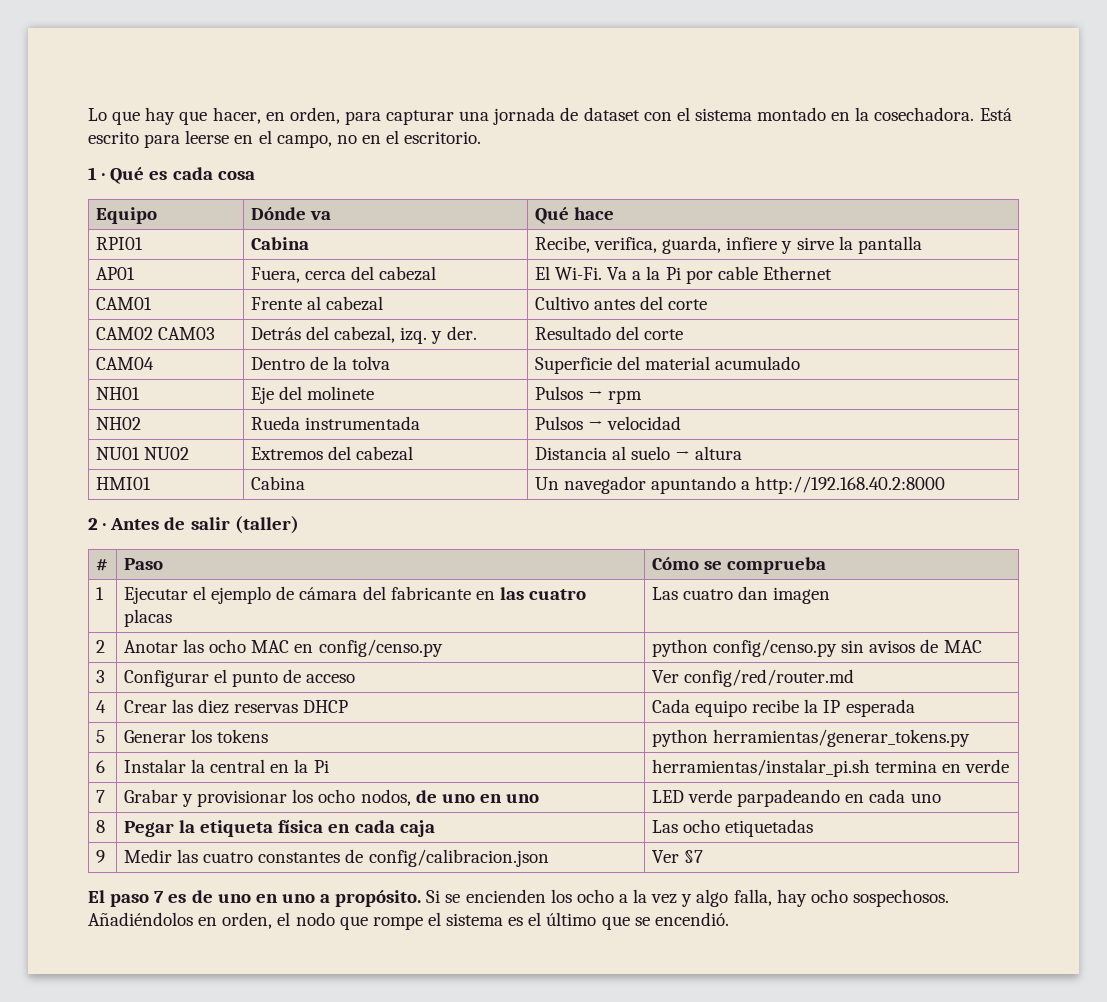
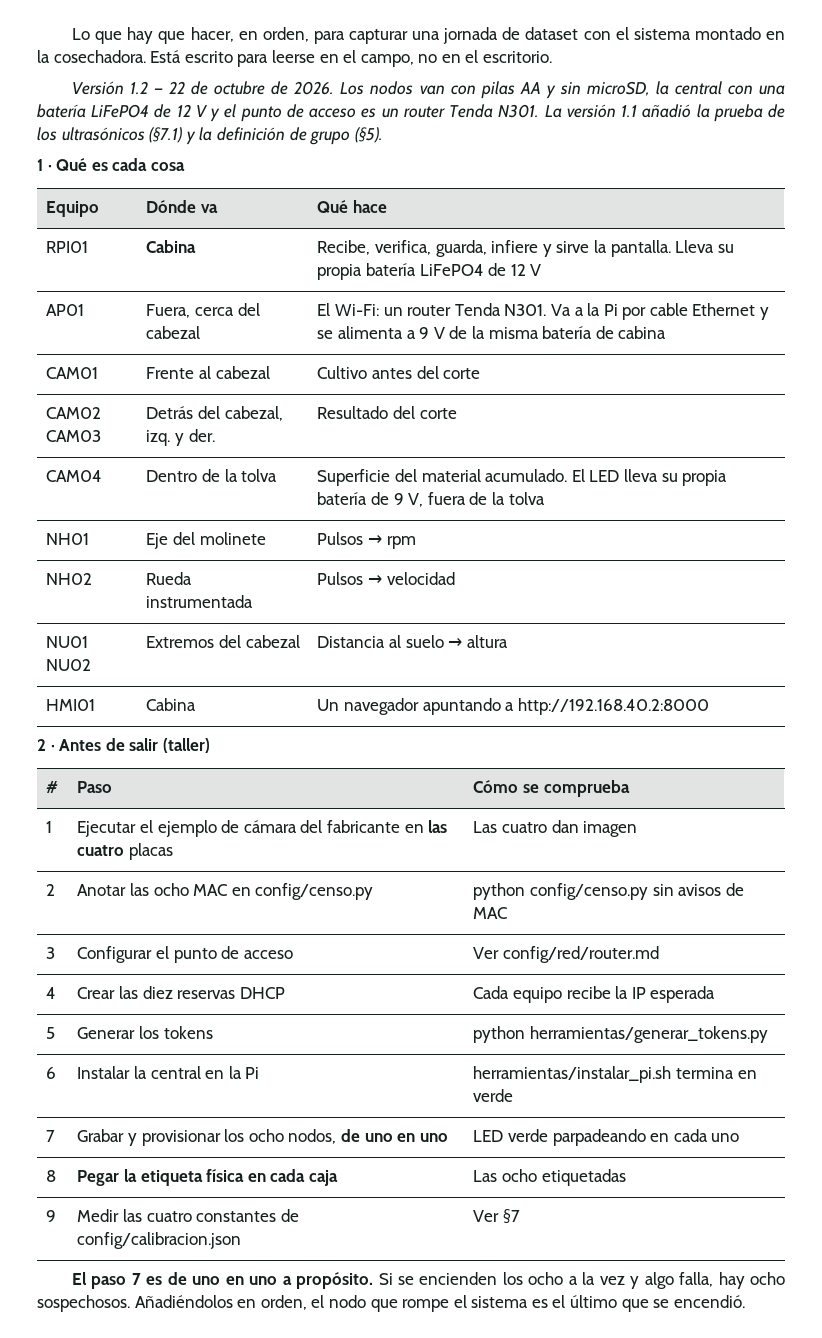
+ Versión 1.2 — 22 de octubre de 2026. Los nodos van con pilas AA y sin microSD, la central con una batería LiFePO4 de 12 V y el punto de acceso es un router Tenda N301. La versión 1.1 añadió la prueba de los ultrasónicos (§7.1) y la definición de grupo (§5).
- RPI01 | Cabina | Recibe, verifica, guarda, infiere y sirve la pantalla
+ RPI01 | Cabina | Recibe, verifica, guarda, infiere y sirve la pantalla. Lleva su propia batería LiFePO4 de 12 V
- AP01 | Fuera, cerca del cabezal | El Wi-Fi. Va a la Pi por cable Ethernet
+ AP01 | Fuera, cerca del cabezal | El Wi-Fi: un router Tenda N301. Va a la Pi por cable Ethernet y se alimenta a 9 V de la misma batería de cabina
- CAM04 | Dentro de la tolva | Superficie del material acumulado
+ CAM04 | Dentro de la tolva | Superficie del material acumulado. El LED lleva su propia batería de 9 V, fuera de la tolva

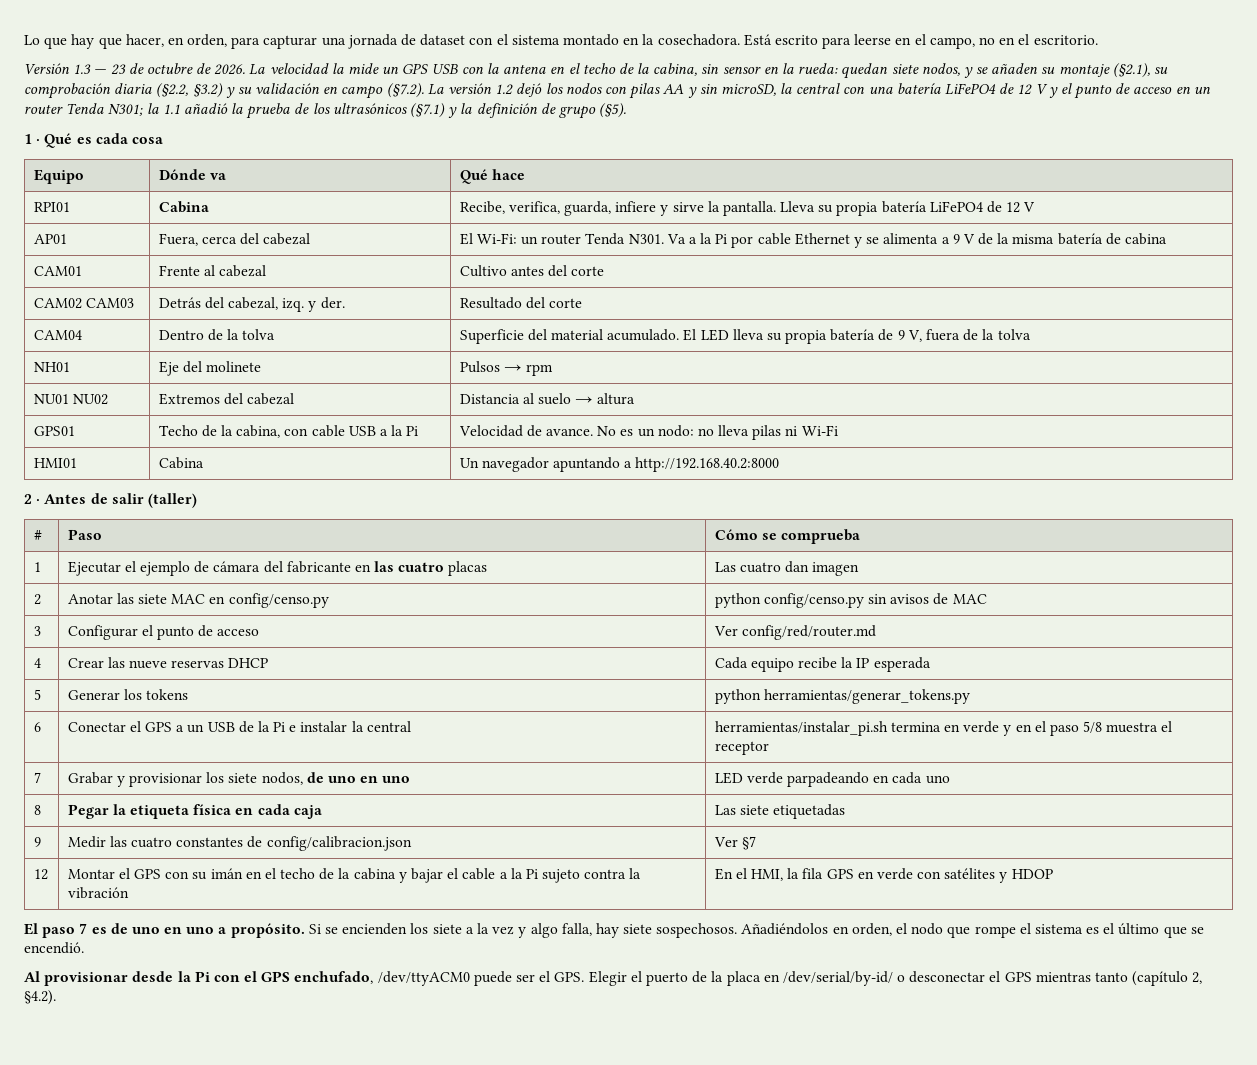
- Versión 1.2 — 22 de octubre de 2026.
+ Versión 1.3 — 23 de octubre de 2026.
- Los nodos van con pilas AA y sin microSD, la central con una batería LiFePO4 de 12 V y el punto de acceso es un router Tenda N301. La versión 1.1 añadió la prueba de los ultrasónicos (§7.1) y la definición de grupo (§5).
+ La velocidad la mide un GPS USB con la antena en el techo de la cabina, sin sensor en la rueda: quedan siete nodos, y se añaden su montaje (§2.1), su comprobación diaria (§2.2, §3.2) y su validación en campo (§7.2). La versión 1.2 dejó los nodos con pilas AA y sin microSD, la central con una batería LiFePO4 de 12 V y el punto de acceso en un router Tenda N301; la 1.1 añadió la prueba de los ultrasónicos (§7.1) y la definición de grupo (§5).
- NH02 | Rueda instrumentada | Pulsos → velocidad
+ GPS01 | Techo de la cabina, con cable USB a la Pi | Velocidad de avance. No es un nodo: no lleva pilas ni Wi-Fi
- 2 | Anotar las ocho MAC en config/censo.py | python config/censo.py sin avisos de MAC
+ 2 | Anotar las siete MAC en config/censo.py | python config/censo.py sin avisos de MAC
- 4 | Crear las diez reservas DHCP | Cada equipo recibe la IP esperada
+ 4 | Crear las nueve reservas DHCP | Cada equipo recibe la IP esperada
- 6 | Instalar la central en la Pi | herramientas/instalar_pi.sh termina en verde
+ 6 | Conectar el GPS a un USB de la Pi e instalar la central | herramientas/instalar_pi.sh termina en verde y en el paso 5/8 muestra el receptor
- 7 | Grabar y provisionar los ocho nodos, de uno en uno | LED verde parpadeando en cada uno
+ 7 | Grabar y provisionar los siete nodos, de uno en uno | LED verde parpadeando en cada uno
- 8 | Pegar la etiqueta física en cada caja | Las ocho etiquetadas
+ 8 | Pegar la etiqueta física en cada caja | Las siete etiquetadas
+ 12 | Montar el GPS con su imán en el techo de la cabina y bajar el cable a la Pi sujeto contra la vibración | En el HMI, la fila GPS en verde con satélites y HDOP
- Si se encienden los ocho a la vez y algo falla, hay ocho sospechosos.
+ Si se encienden los siete a la vez y algo falla, hay siete sospechosos.
+ Al provisionar desde la Pi con el GPS enchufado, /dev/ttyACM0 puede ser el GPS. Elegir el puerto de la placa en /dev/serial/by-id/ o desconectar el GPS mientras tanto (capítulo 2, §4.2).

